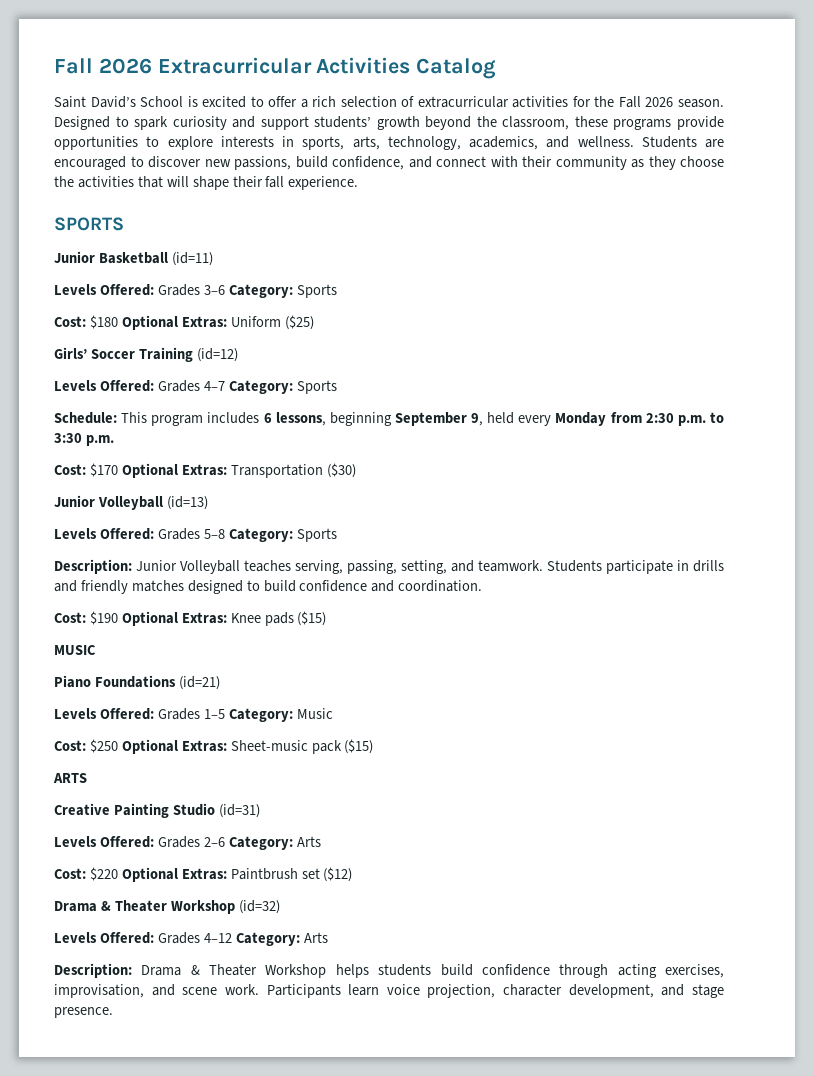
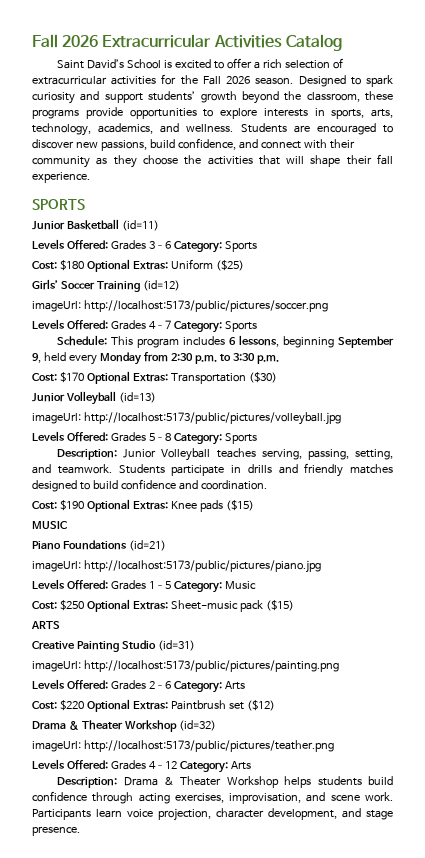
+ imageUrl: http://localhost:5173/public/pictures/soccer.png
+ imageUrl: http://localhost:5173/public/pictures/volleyball.jpg
+ imageUrl: http://localhost:5173/public/pictures/piano.jpg
+ imageUrl: http://localhost:5173/public/pictures/painting.png
+ imageUrl: http://localhost:5173/public/pictures/teather.png

